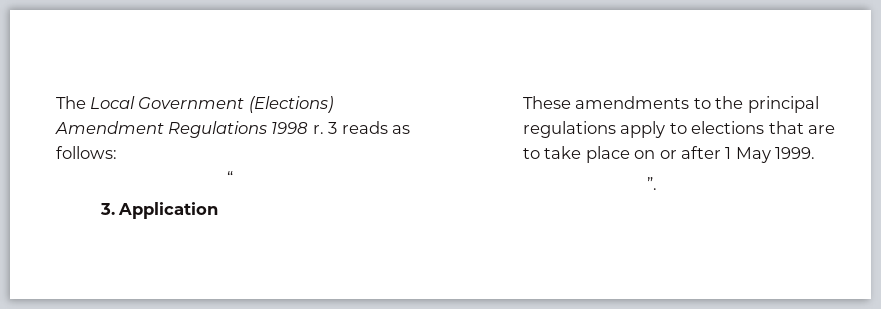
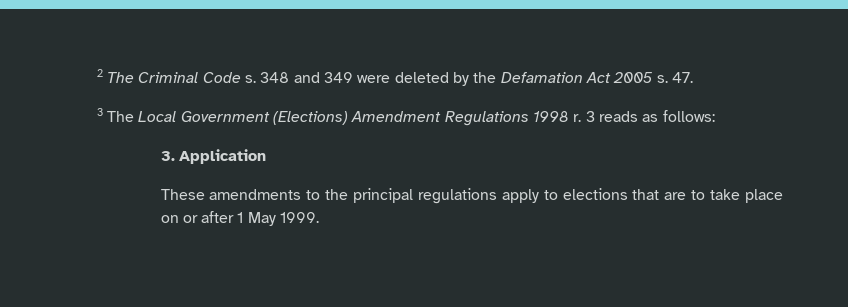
- The Local Government (Elections) Amendment Regulations 1998 r.
+ 2 The Criminal Code s. 348 and 349 were deleted by the Defamation Act 2005 s. 47.
+ 3 The Local Government (Elections) Amendment Regulations 1998 r.
- “
- ”.

